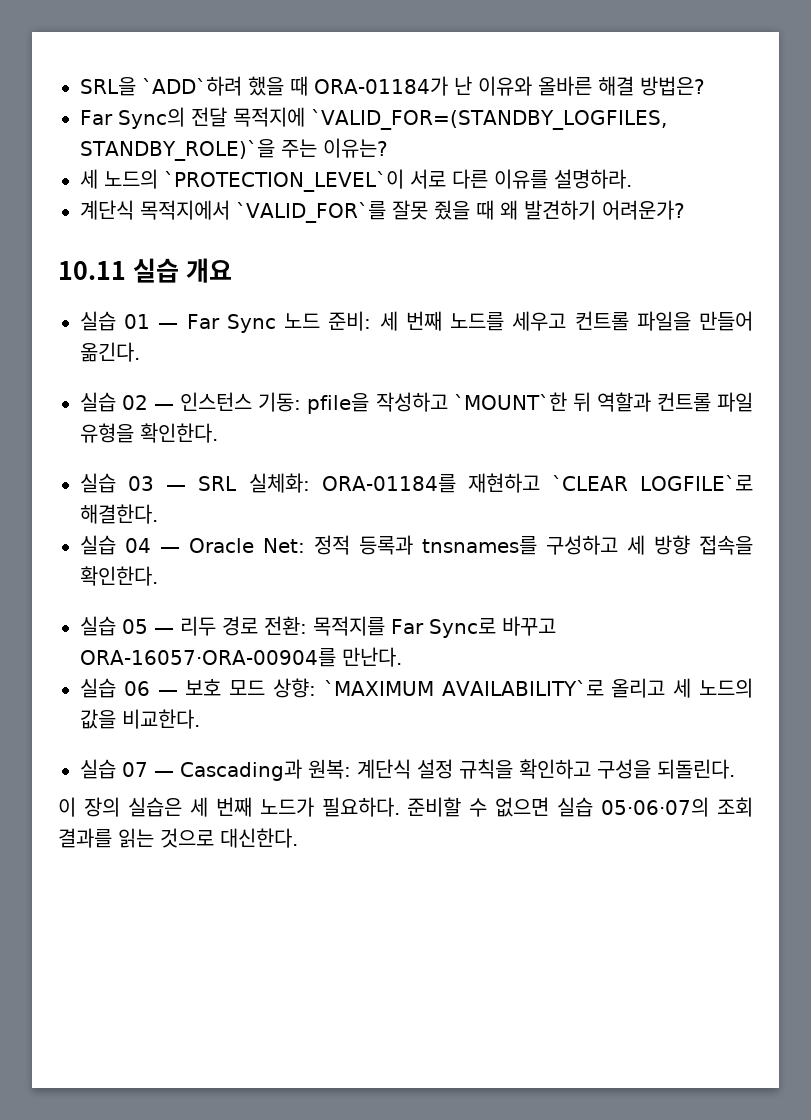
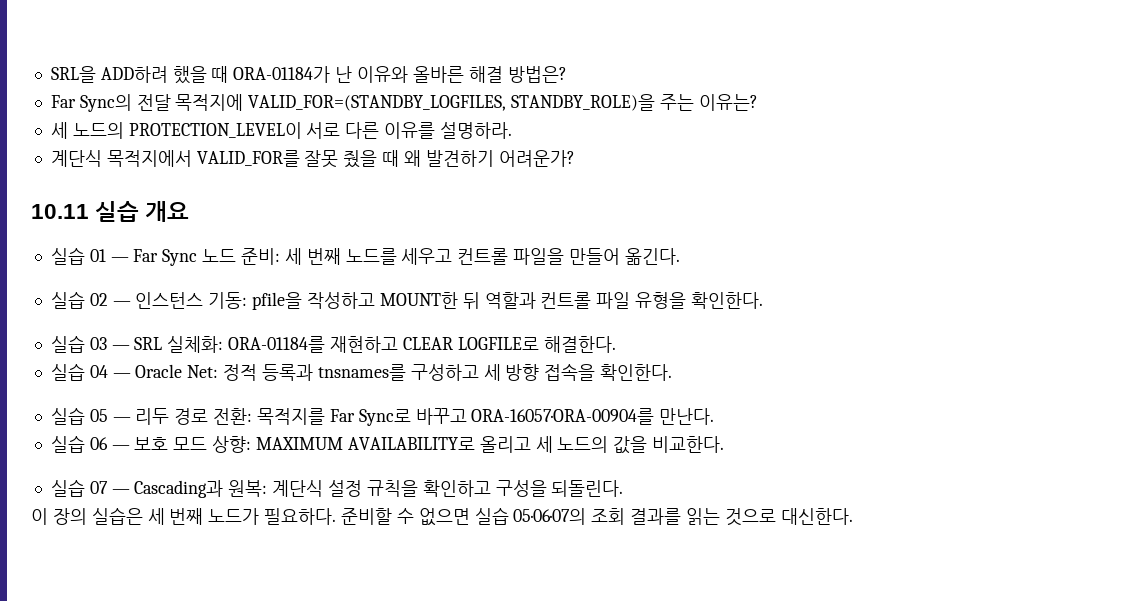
- SRL을 `ADD`하려 했을 때 ORA-01184가 난 이유와 올바른 해결 방법은?
+ SRL을 ADD하려 했을 때 ORA-01184가 난 이유와 올바른 해결 방법은?
- Far Sync의 전달 목적지에 `VALID_FOR=(STANDBY_LOGFILES, STANDBY_ROLE)`을 주는 이유는?
+ Far Sync의 전달 목적지에 VALID_FOR=(STANDBY_LOGFILES, STANDBY_ROLE)을 주는 이유는?
- 세 노드의 `PROTECTION_LEVEL`이 서로 다른 이유를 설명하라.
+ 세 노드의 PROTECTION_LEVEL이 서로 다른 이유를 설명하라.
- 계단식 목적지에서 `VALID_FOR`를 잘못 줬을 때 왜 발견하기 어려운가?
+ 계단식 목적지에서 VALID_FOR를 잘못 줬을 때 왜 발견하기 어려운가?
- 실습 02 — 인스턴스 기동: pfile을 작성하고 `MOUNT`한 뒤 역할과 컨트롤 파일 유형을 확인한다.
+ 실습 02 — 인스턴스 기동: pfile을 작성하고 MOUNT한 뒤 역할과 컨트롤 파일 유형을 확인한다.
- 실습 03 — SRL 실체화: ORA-01184를 재현하고 `CLEAR LOGFILE`로 해결한다.
+ 실습 03 — SRL 실체화: ORA-01184를 재현하고 CLEAR LOGFILE로 해결한다.
- 실습 06 — 보호 모드 상향: `MAXIMUM AVAILABILITY`로 올리고 세 노드의 값을 비교한다.
+ 실습 06 — 보호 모드 상향: MAXIMUM AVAILABILITY로 올리고 세 노드의 값을 비교한다.

